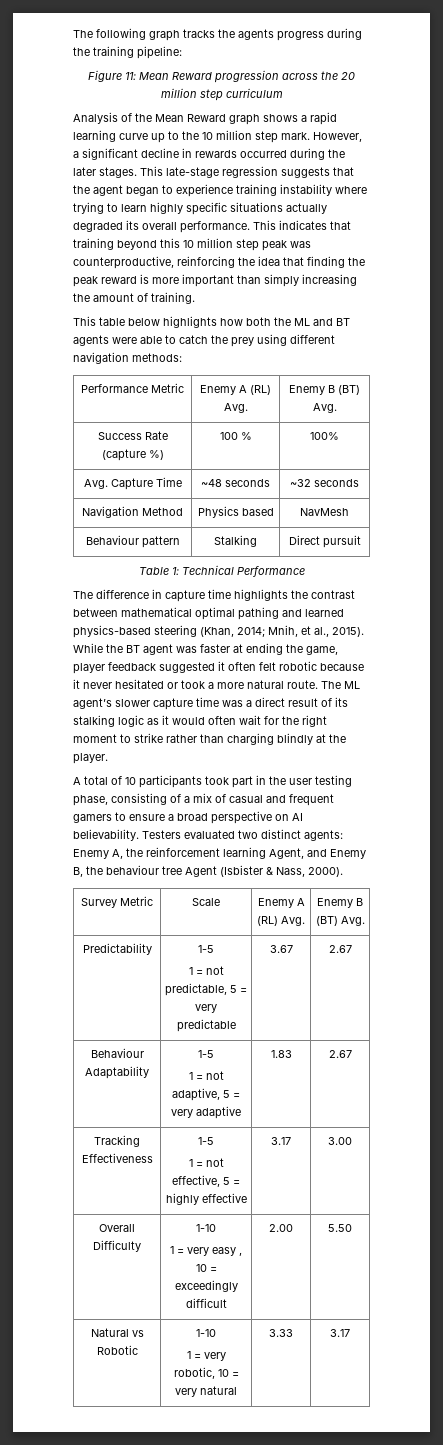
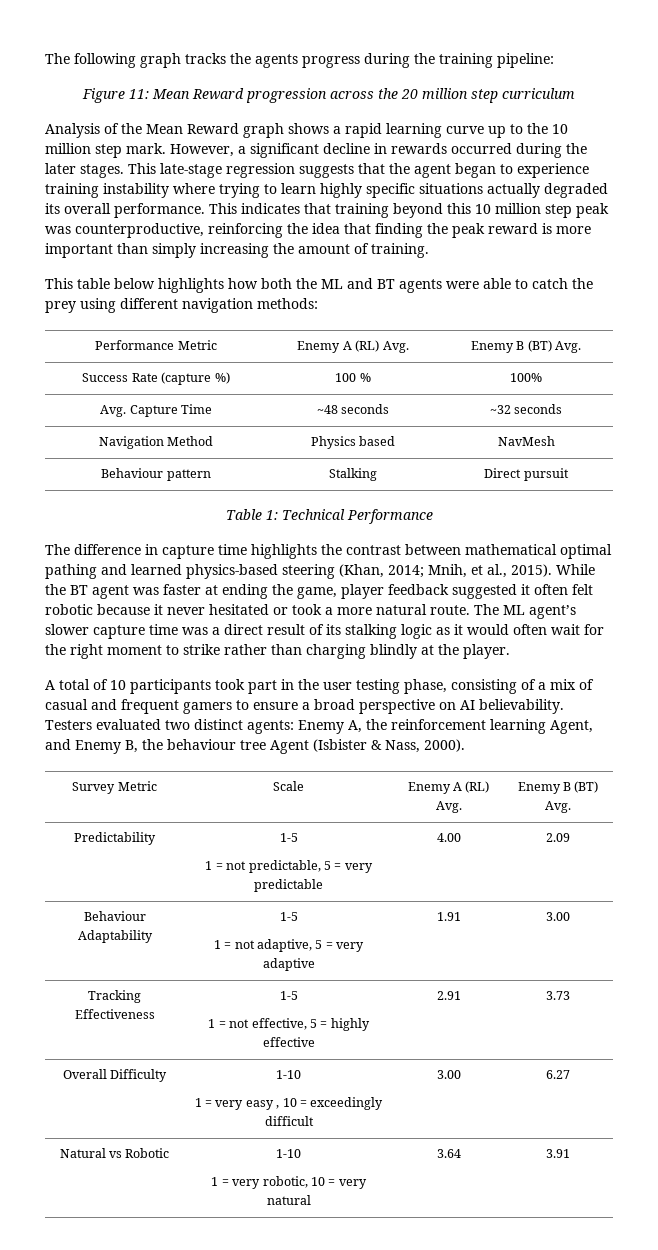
  Predictability | 1-5
- 1 = not predictable, 5 = very predictable | 3.67 | 2.67
+ 1 = not predictable, 5 = very predictable | 4.00 | 2.09
  Behaviour Adaptability | 1-5
- 1 = not adaptive, 5 = very adaptive | 1.83 | 2.67
+ 1 = not adaptive, 5 = very adaptive | 1.91 | 3.00
  Tracking Effectiveness | 1-5
- 1 = not effective, 5 = highly effective | 3.17 | 3.00
+ 1 = not effective, 5 = highly effective | 2.91 | 3.73
  Overall Difficulty | 1-10
- 1 = very easy , 10 = exceedingly difficult | 2.00 | 5.50
+ 1 = very easy , 10 = exceedingly difficult | 3.00 | 6.27
  Natural vs Robotic | 1-10
- 1 = very robotic, 10 = very natural | 3.33 | 3.17
+ 1 = very robotic, 10 = very natural | 3.64 | 3.91

